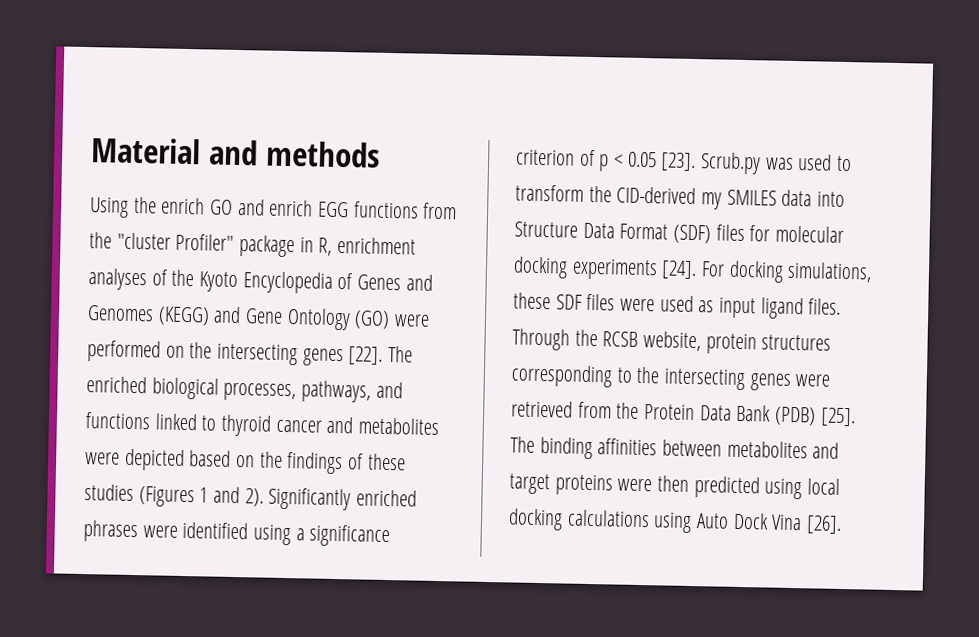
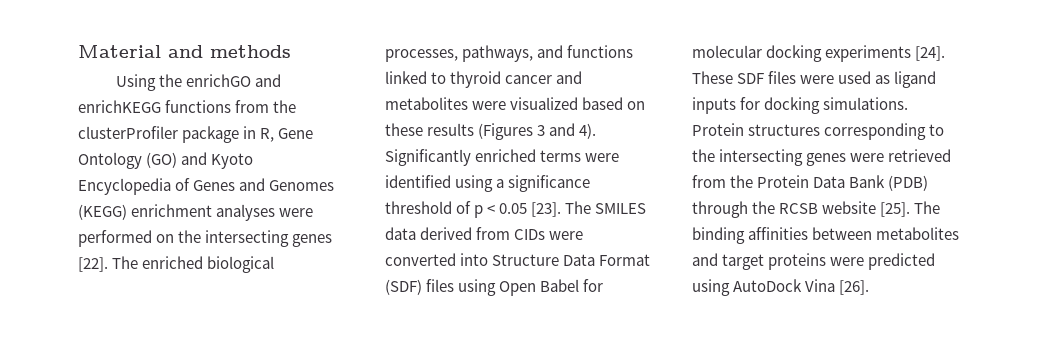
- Using the enrich GO and enrich EGG functions from the "cluster Profiler" package in R, enrichment analyses of the Kyoto Encyclopedia of Genes and Genomes (KEGG) and Gene Ontology (GO) were performed on the intersecting genes [22].
+ Using the enrichGO and enrichKEGG functions from the clusterProfiler package in R, Gene Ontology (GO) and Kyoto Encyclopedia of Genes and Genomes (KEGG) enrichment analyses were performed on the intersecting genes [22].
- The enriched biological processes, pathways, and functions linked to thyroid cancer and metabolites were depicted based on the findings of these studies (Figures 1 and 2).
+ The enriched biological processes, pathways, and functions linked to thyroid cancer and metabolites were visualized based on these results (Figures 3 and 4).
- Significantly enriched phrases were identified using a significance criterion of p < 0.05 [23].
+ Significantly enriched terms were identified using a significance threshold of p < 0.05 [23].
- Scrub.py was used to transform the CID-derived my SMILES data into Structure Data Format (SDF) files for molecular docking experiments [24].
+ The SMILES data derived from CIDs were converted into Structure Data Format (SDF) files using Open Babel for molecular docking experiments [24].
- For docking simulations, these SDF files were used as input ligand files. Through the RCSB website, protein structures corresponding to the intersecting genes were retrieved from the Protein Data Bank (PDB) [25].
+ These SDF files were used as ligand inputs for docking simulations. Protein structures corresponding to the intersecting genes were retrieved from the Protein Data Bank (PDB) through the RCSB website [25].
- The binding affinities between metabolites and target proteins were then predicted using local docking calculations using Auto Dock Vina [26].
+ The binding affinities between metabolites and target proteins were predicted using AutoDock Vina [26].

